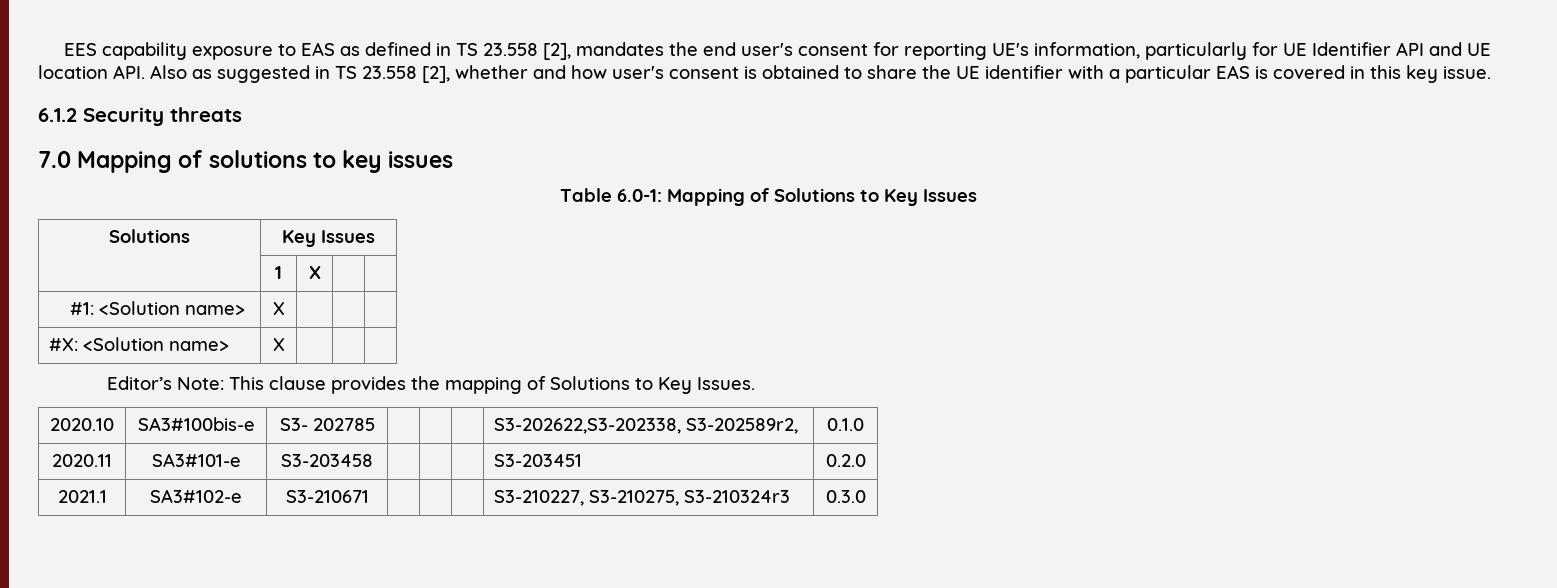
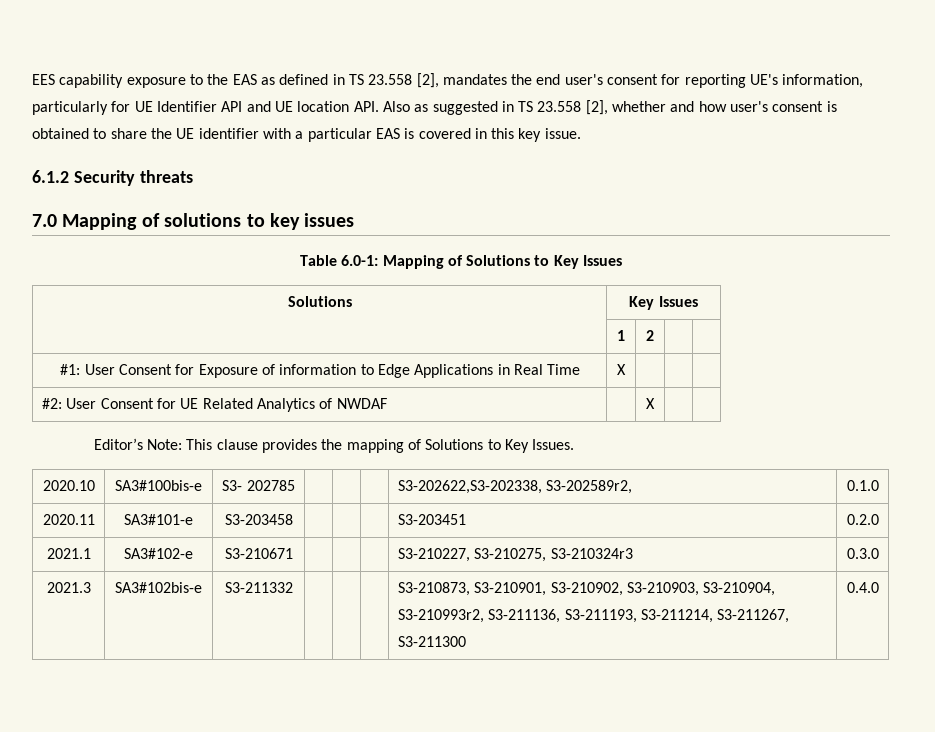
- EES capability exposure to EAS as defined in TS 23.558 [2], mandates the end user's consent for reporting UE's information, particularly for UE Identifier API and UE location API. Also as suggested in TS 23.558 [2], whether and how user's consent is obtained to share the UE identifier with a particular EAS is covered in this key issue.
+ EES capability exposure to the EAS as defined in TS 23.558 [2], mandates the end user's consent for reporting UE's information, particularly for UE Identifier API and UE location API. Also as suggested in TS 23.558 [2], whether and how user's consent is obtained to share the UE identifier with a particular EAS is covered in this key issue.
- | 1 | X | |
+ | 1 | 2 | |
- #1: <Solution name> | X | | |
- #X: <Solution name> | X | | |
+ #1: User Consent for Exposure of information to Edge Applications in Real Time | X | | |
+ #2: User Consent for UE Related Analytics of NWDAF | | X | |
+ 2021.3 | SA3#102bis-e | S3-211332 | | | | S3-210873, S3-210901, S3-210902, S3-210903, S3-210904, S3-210993r2, S3-211136, S3-211193, S3-211214, S3-211267, S3-211300 | 0.4.0

